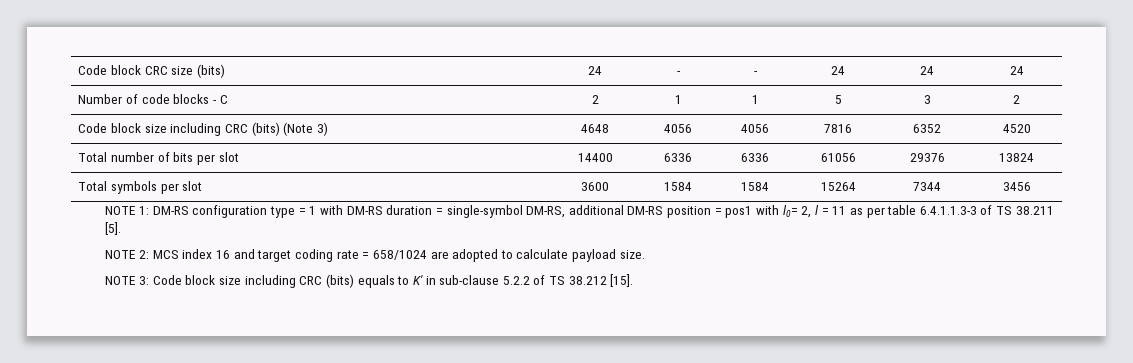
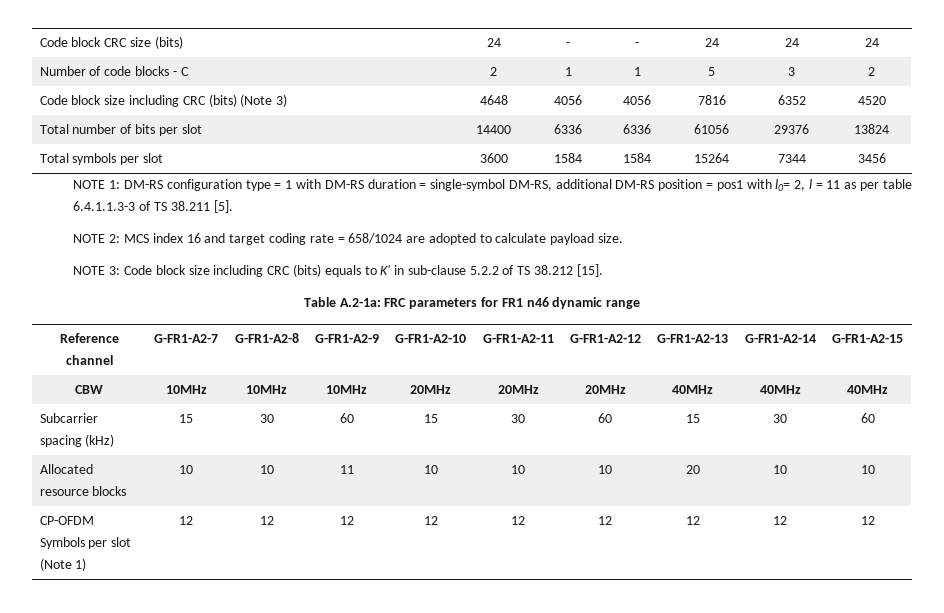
+ Table A.2-1a: FRC parameters for FR1 n46 dynamic range
+ Reference channel | G-FR1-A2-7 | G-FR1-A2-8 | G-FR1-A2-9 | G-FR1-A2-10 | G-FR1-A2-11 | G-FR1-A2-12 | G-FR1-A2-13 | G-FR1-A2-14 | G-FR1-A2-15
+ CBW | 10MHz | 10MHz | 10MHz | 20MHz | 20MHz | 20MHz | 40MHz | 40MHz | 40MHz
+ Subcarrier spacing (kHz) | 15 | 30 | 60 | 15 | 30 | 60 | 15 | 30 | 60
+ Allocated resource blocks | 10 | 10 | 11 | 10 | 10 | 10 | 20 | 10 | 10
+ CP-OFDM Symbols per slot (Note 1) | 12 | 12 | 12 | 12 | 12 | 12 | 12 | 12 | 12

